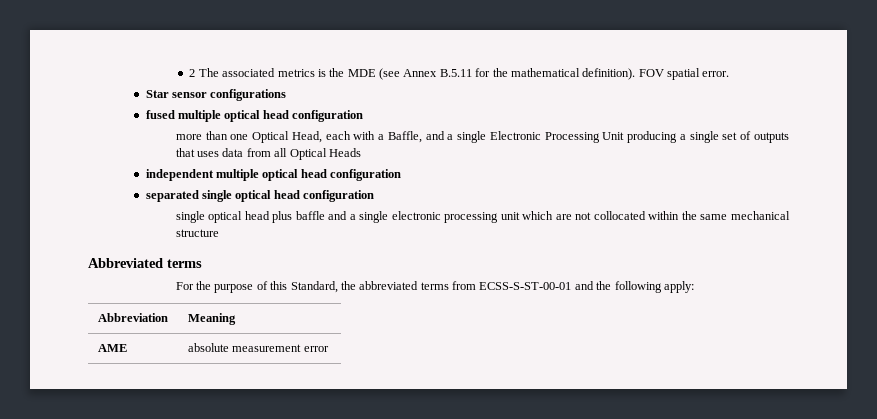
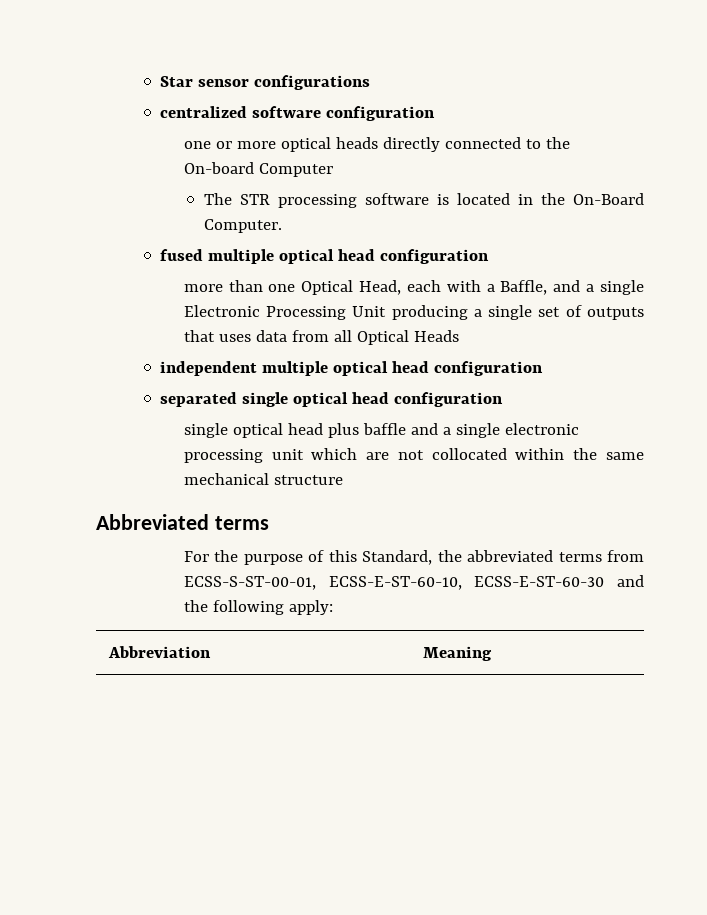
- 2 The associated metrics is the MDE (see Annex B.5.11 for the mathematical definition). FOV spatial error.
  Star sensor configurations
+ centralized software configuration
+ one or more optical heads directly connected to the On-board Computer
+ The STR processing software is located in the On-Board Computer.
- For the purpose of this Standard, the abbreviated terms from ECSS-S-ST-00-01 and the following apply:
+ For the purpose of this Standard, the abbreviated terms from ECSS-S-ST-00-01, ECSS-E-ST-60-10, ECSS-E-ST-60-30 and the following apply:
- AME | absolute measurement error

